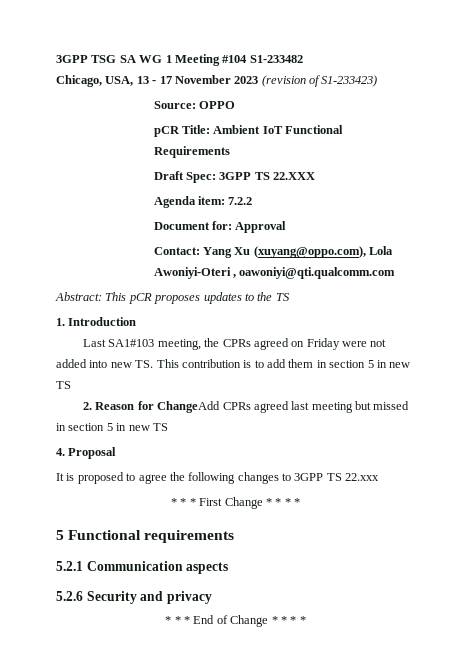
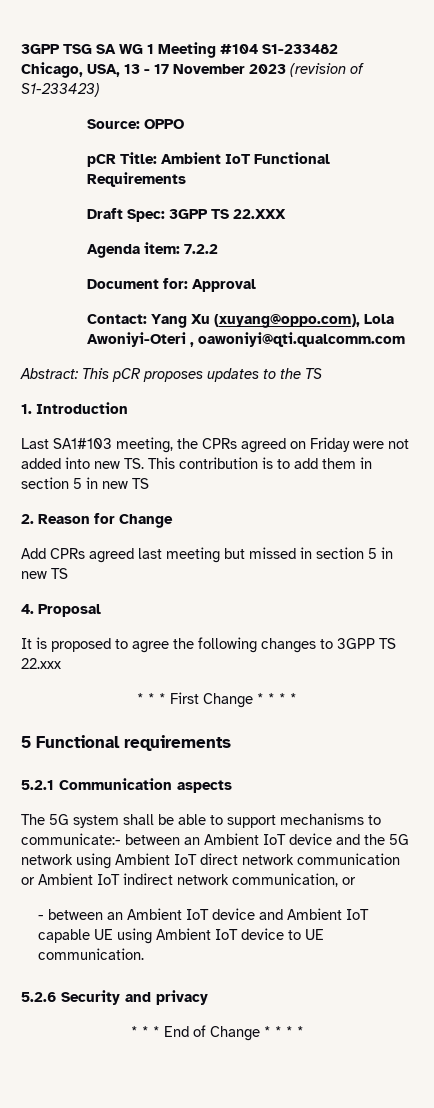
- 2. Reason for ChangeAdd CPRs agreed last meeting but missed in section 5 in new TS
+ 2. Reason for Change
+ Add CPRs agreed last meeting but missed in section 5 in new TS
+ The 5G system shall be able to support mechanisms to communicate:- between an Ambient IoT device and the 5G network using Ambient IoT direct network communication or Ambient IoT indirect network communication, or
+ - between an Ambient IoT device and Ambient IoT capable UE using Ambient IoT device to UE communication.

